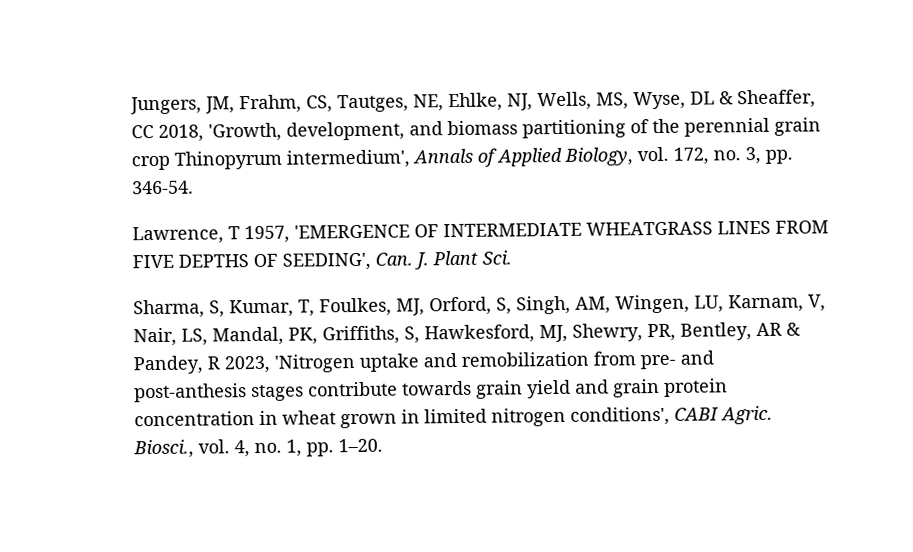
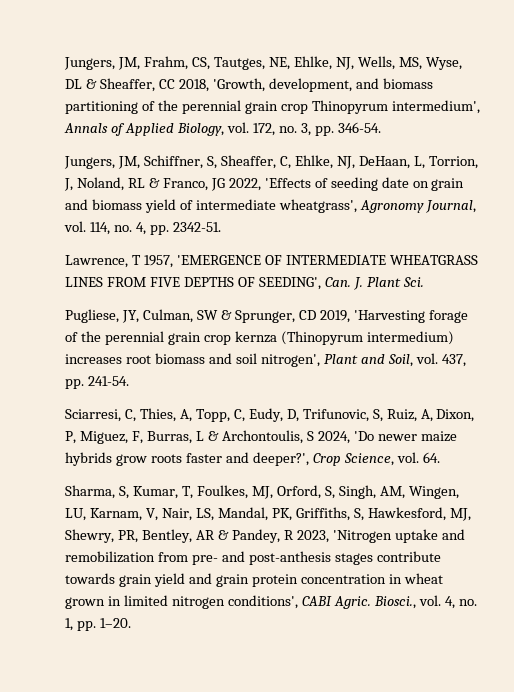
+ Jungers, JM, Schiffner, S, Sheaffer, C, Ehlke, NJ, DeHaan, L, Torrion, J, Noland, RL & Franco, JG 2022, 'Effects of seeding date on grain and biomass yield of intermediate wheatgrass', Agronomy Journal, vol. 114, no. 4, pp. 2342-51.
+ Pugliese, JY, Culman, SW & Sprunger, CD 2019, 'Harvesting forage of the perennial grain crop kernza (Thinopyrum intermedium) increases root biomass and soil nitrogen', Plant and Soil, vol. 437, pp. 241-54.
+ Sciarresi, C, Thies, A, Topp, C, Eudy, D, Trifunovic, S, Ruiz, A, Dixon, P, Miguez, F, Burras, L & Archontoulis, S 2024, 'Do newer maize hybrids grow roots faster and deeper?', Crop Science, vol. 64.

